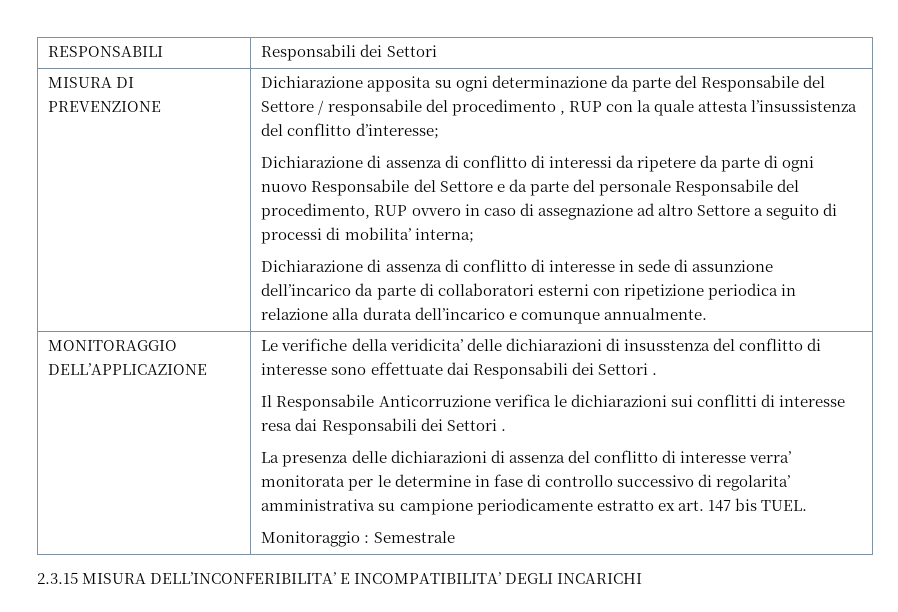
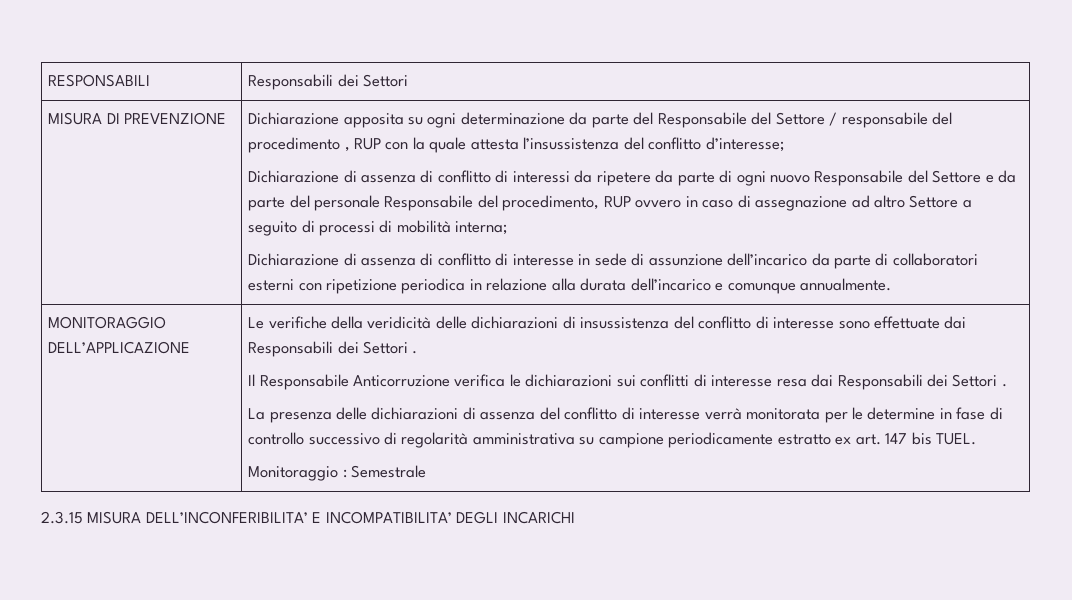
- Dichiarazione di assenza di conflitto di interessi da ripetere da parte di ogni nuovo Responsabile del Settore e da parte del personale Responsabile del procedimento, RUP ovvero in caso di assegnazione ad altro Settore a seguito di processi di mobilita’ interna;
+ Dichiarazione di assenza di conflitto di interessi da ripetere da parte di ogni nuovo Responsabile del Settore e da parte del personale Responsabile del procedimento, RUP ovvero in caso di assegnazione ad altro Settore a seguito di processi di mobilità interna;
- Le verifiche della veridicita’ delle dichiarazioni di insusstenza del conflitto di interesse sono effettuate dai Responsabili dei Settori .
+ Le verifiche della veridicità delle dichiarazioni di insussistenza del conflitto di interesse sono effettuate dai Responsabili dei Settori .
- La presenza delle dichiarazioni di assenza del conflitto di interesse verra’ monitorata per le determine in fase di controllo successivo di regolarita’ amministrativa su campione periodicamente estratto ex art. 147 bis TUEL.
+ La presenza delle dichiarazioni di assenza del conflitto di interesse verrà monitorata per le determine in fase di controllo successivo di regolarità amministrativa su campione periodicamente estratto ex art. 147 bis TUEL.

